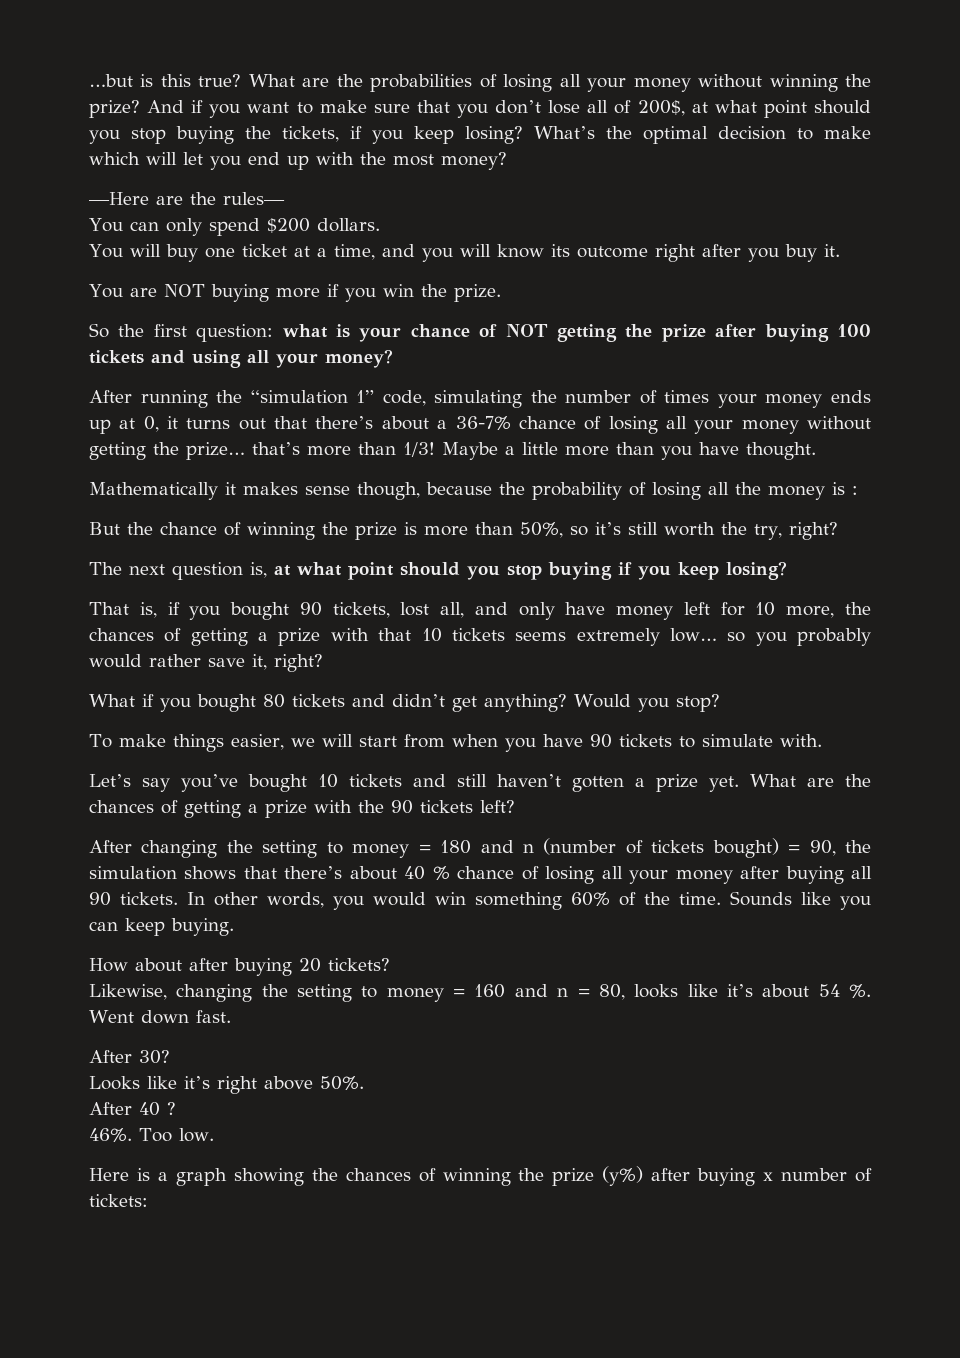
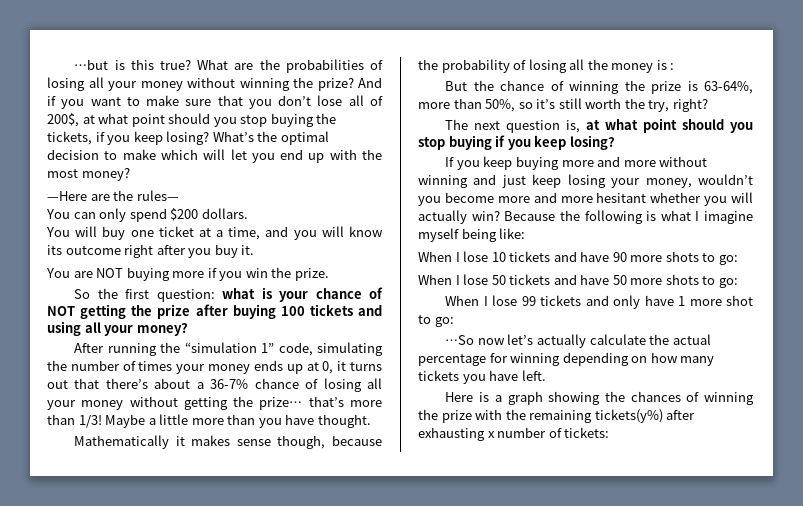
- But the chance of winning the prize is more than 50%, so it’s still worth the try, right?
+ But the chance of winning the prize is 63-64%, more than 50%, so it’s still worth the try, right?
- That is, if you bought 90 tickets, lost all, and only have money left for 10 more, the chances of getting a prize with that 10 tickets seems extremely low… so you probably would rather save it, right?
- What if you bought 80 tickets and didn’t get anything? Would you stop?
- To make things easier, we will start from when you have 90 tickets to simulate with.
- Let’s say you’ve bought 10 tickets and still haven’t gotten a prize yet. What are the chances of getting a prize with the 90 tickets left?
- After changing the setting to money = 180 and n (number of tickets bought) = 90, the simulation shows that there’s about 40 % chance of losing all your money after buying all 90 tickets. In other words, you would win something 60% of the time. Sounds like you can keep buying.
- How about after buying 20 tickets?
- Likewise, changing the setting to money = 160 and n = 80, looks like it’s about 54 %. Went down fast.
- After 30?
- Looks like it’s right above 50%.
- After 40 ?
- 46%. Too low.
+ If you keep buying more and more without winning and just keep losing your money, wouldn’t you become more and more hesitant whether you will actually win? Because the following is what I imagine myself being like:
+ When I lose 10 tickets and have 90 more shots to go:
+ When I lose 50 tickets and have 50 more shots to go:
+ When I lose 99 tickets and only have 1 more shot to go:
+ …So now let’s actually calculate the actual percentage for winning depending on how many tickets you have left.
- Here is a graph showing the chances of winning the prize (y%) after buying x number of tickets:
+ Here is a graph showing the chances of winning the prize with the remaining tickets(y%) after exhausting x number of tickets:

